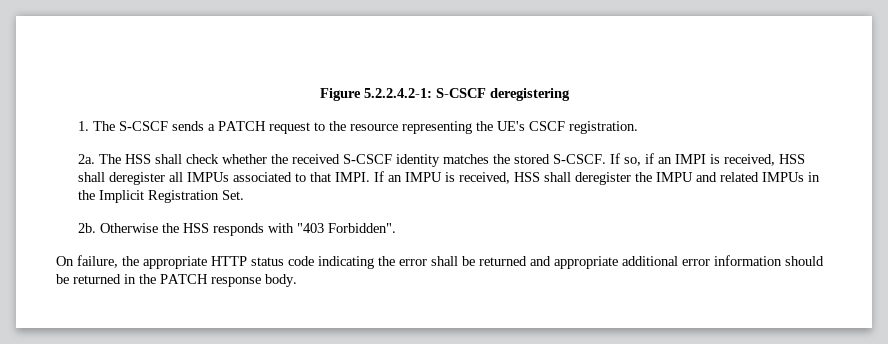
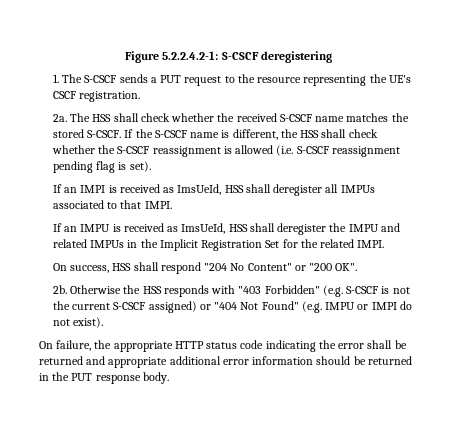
- 1. The S-CSCF sends a PATCH request to the resource representing the UE's CSCF registration.
+ 1. The S-CSCF sends a PUT request to the resource representing the UE's CSCF registration.
- The HSS shall check whether the received S-CSCF identity matches the stored S-CSCF.
+ The HSS shall check whether the received S-CSCF name matches the stored S-CSCF.
- If so, if an IMPI is received, HSS shall deregister all IMPUs associated to that IMPI. If an IMPU is received, HSS shall deregister the IMPU and related IMPUs in the Implicit Registration Set.
+ If the S-CSCF name is different, the HSS shall check whether the S-CSCF reassignment is allowed (i.e. S-CSCF reassignment pending flag is set).
+ If an IMPI is received as ImsUeId, HSS shall deregister all IMPUs associated to that IMPI.
+ If an IMPU is received as ImsUeId, HSS shall deregister the IMPU and related IMPUs in the Implicit Registration Set for the related IMPI.
+ On success, HSS shall respond "204 No Content" or "200 OK".
- Otherwise the HSS responds with "403 Forbidden".
+ Otherwise the HSS responds with "403 Forbidden" (e.g. S-CSCF is not the current S-CSCF assigned) or "404 Not Found" (e.g. IMPU or IMPI do not exist).
- On failure, the appropriate HTTP status code indicating the error shall be returned and appropriate additional error information should be returned in the PATCH response body.
+ On failure, the appropriate HTTP status code indicating the error shall be returned and appropriate additional error information should be returned in the PUT response body.

